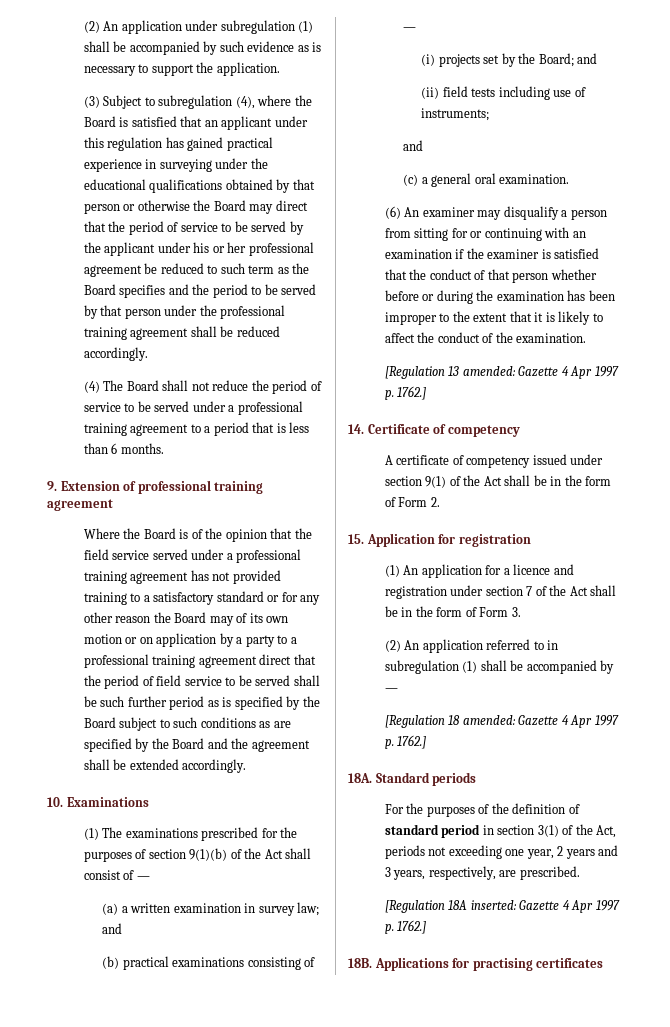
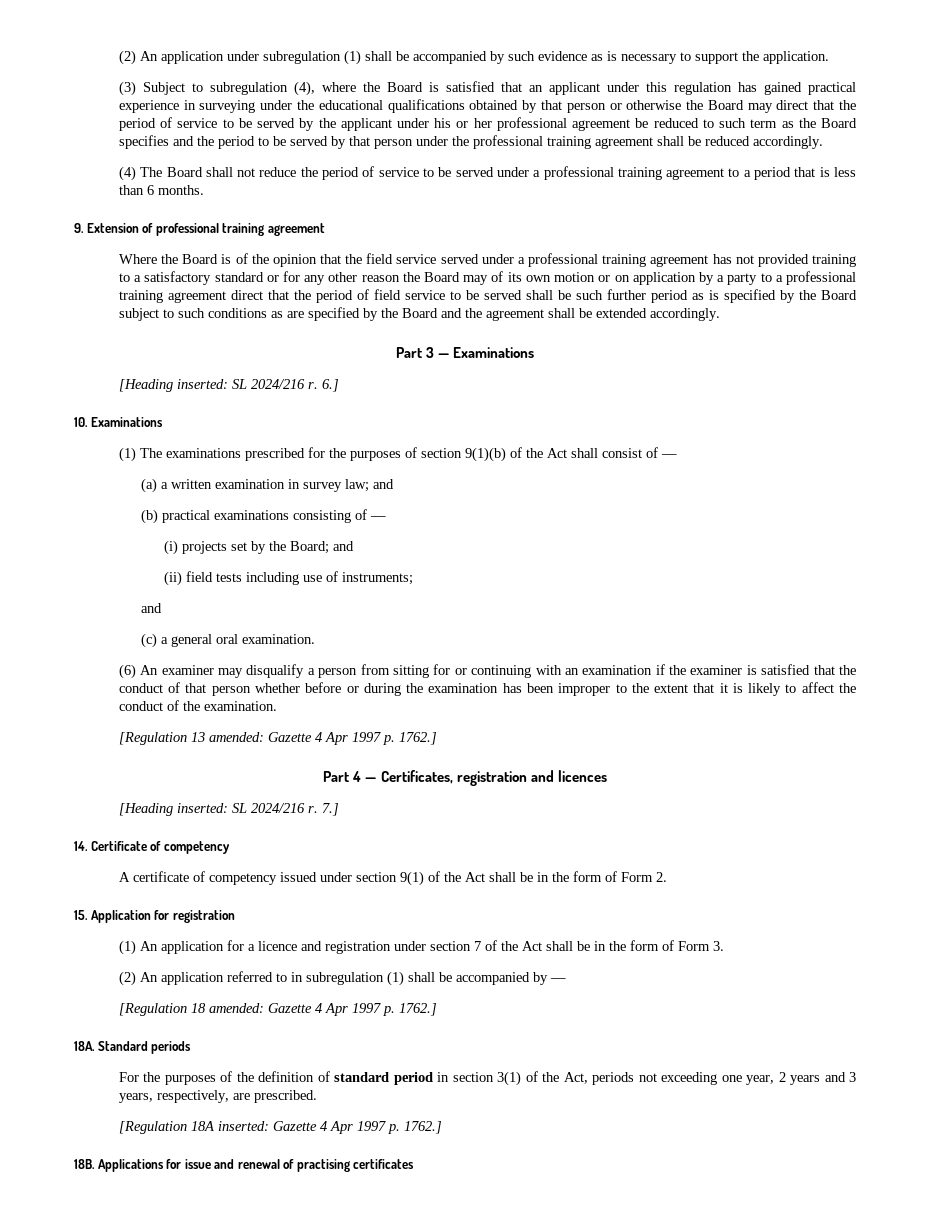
+ Part 3 — Examinations
+ [Heading inserted: SL 2024/216 r. 6.]
+ Part 4 — Certificates, registration and licences
+ [Heading inserted: SL 2024/216 r. 7.]
- Applications for practising certificates
+ Applications for issue and renewal of practising certificates

